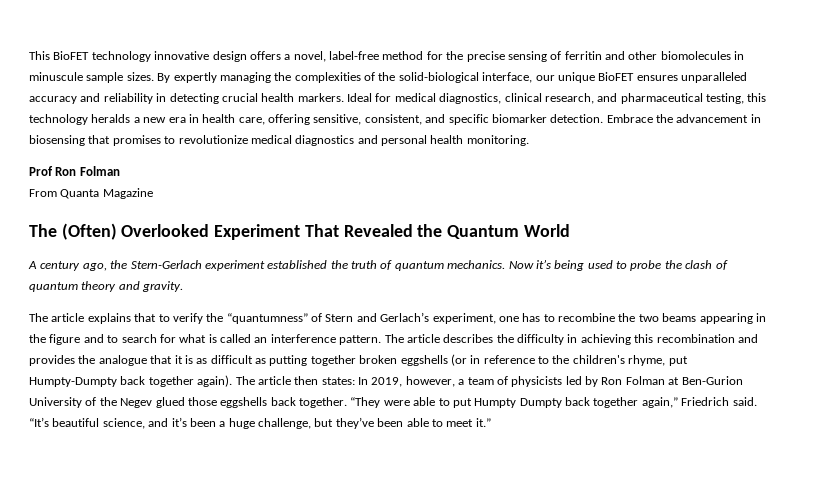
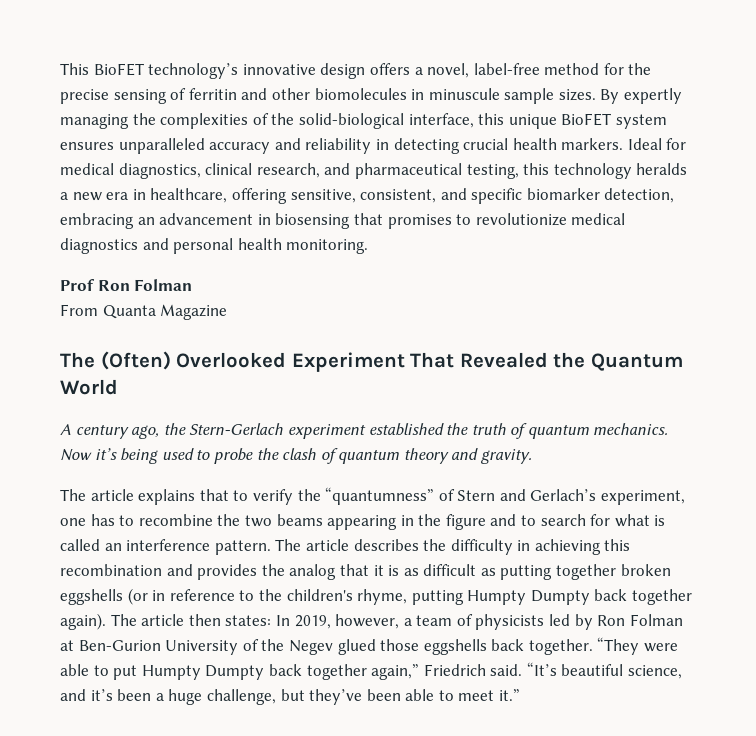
- This BioFET technology innovative design offers a novel, label-free method for the precise sensing of ferritin and other biomolecules in minuscule sample sizes.
+ This BioFET technology’s innovative design offers a novel, label-free method for the precise sensing of ferritin and other biomolecules in minuscule sample sizes.
- By expertly managing the complexities of the solid-biological interface, our unique BioFET ensures unparalleled accuracy and reliability in detecting crucial health markers.
+ By expertly managing the complexities of the solid-biological interface, this unique BioFET system ensures unparalleled accuracy and reliability in detecting crucial health markers.
- Ideal for medical diagnostics, clinical research, and pharmaceutical testing, this technology heralds a new era in health care, offering sensitive, consistent, and specific biomarker detection. Embrace the advancement in biosensing that promises to revolutionize medical diagnostics and personal health monitoring.
+ Ideal for medical diagnostics, clinical research, and pharmaceutical testing, this technology heralds a new era in healthcare, offering sensitive, consistent, and specific biomarker detection, embracing an advancement in biosensing that promises to revolutionize medical diagnostics and personal health monitoring.
- The article describes the difficulty in achieving this recombination and provides the analogue that it is as difficult as putting together broken eggshells (or in reference to the children's rhyme, put Humpty-Dumpty back together again).
+ The article describes the difficulty in achieving this recombination and provides the analog that it is as difficult as putting together broken eggshells (or in reference to the children's rhyme, putting Humpty Dumpty back together again).

